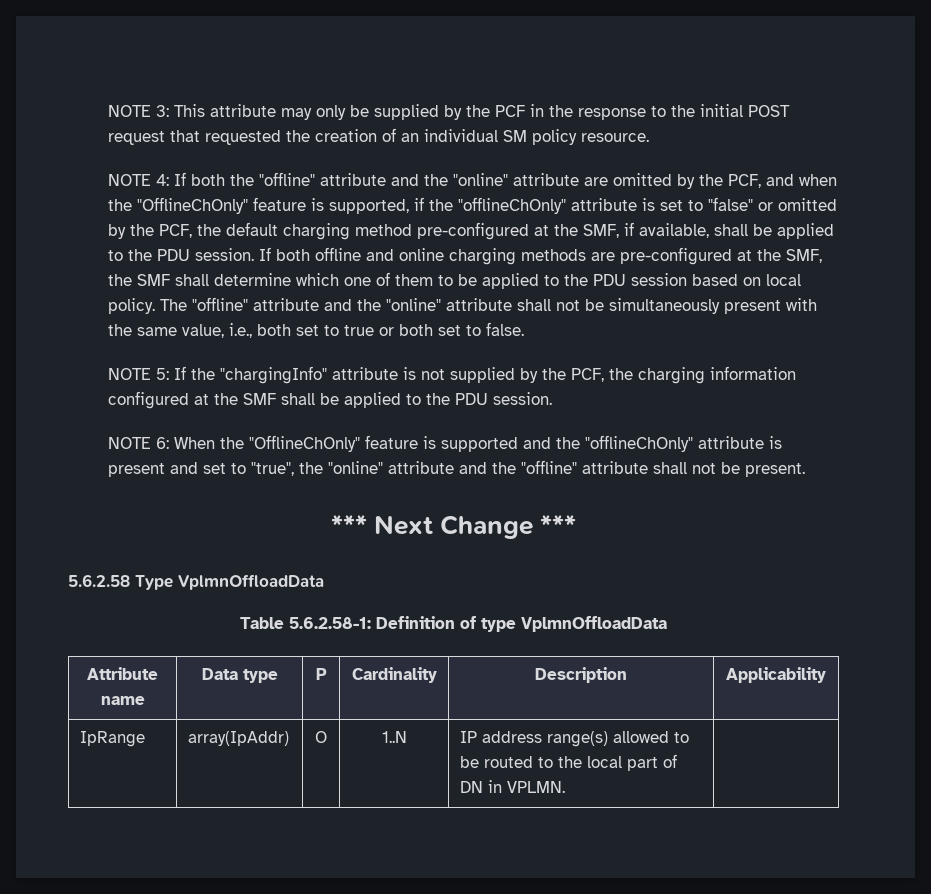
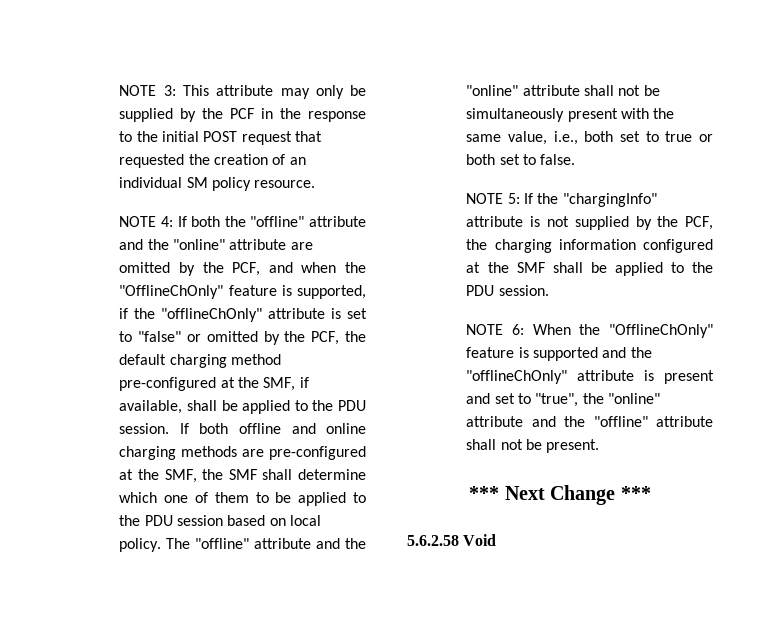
- 5.6.2.58 Type VplmnOffloadData
- Table 5.6.2.58-1: Definition of type VplmnOffloadData
- Attribute name | Data type | P | Cardinality | Description | Applicability
- IpRange | array(IpAddr) | O | 1..N | IP address range(s) allowed to be routed to the local part of DN in VPLMN. |
+ 5.6.2.58 Void

